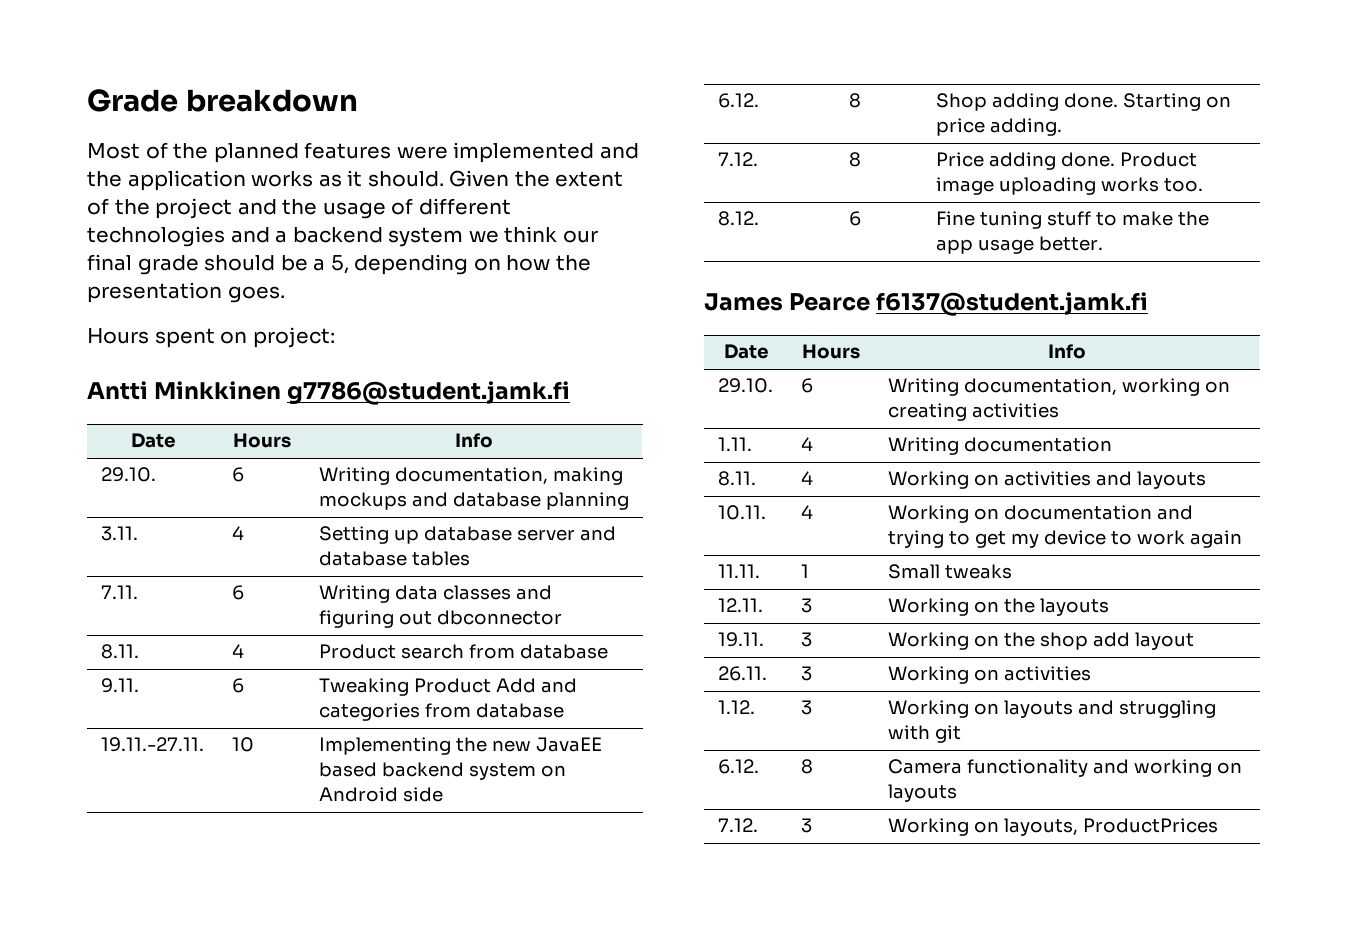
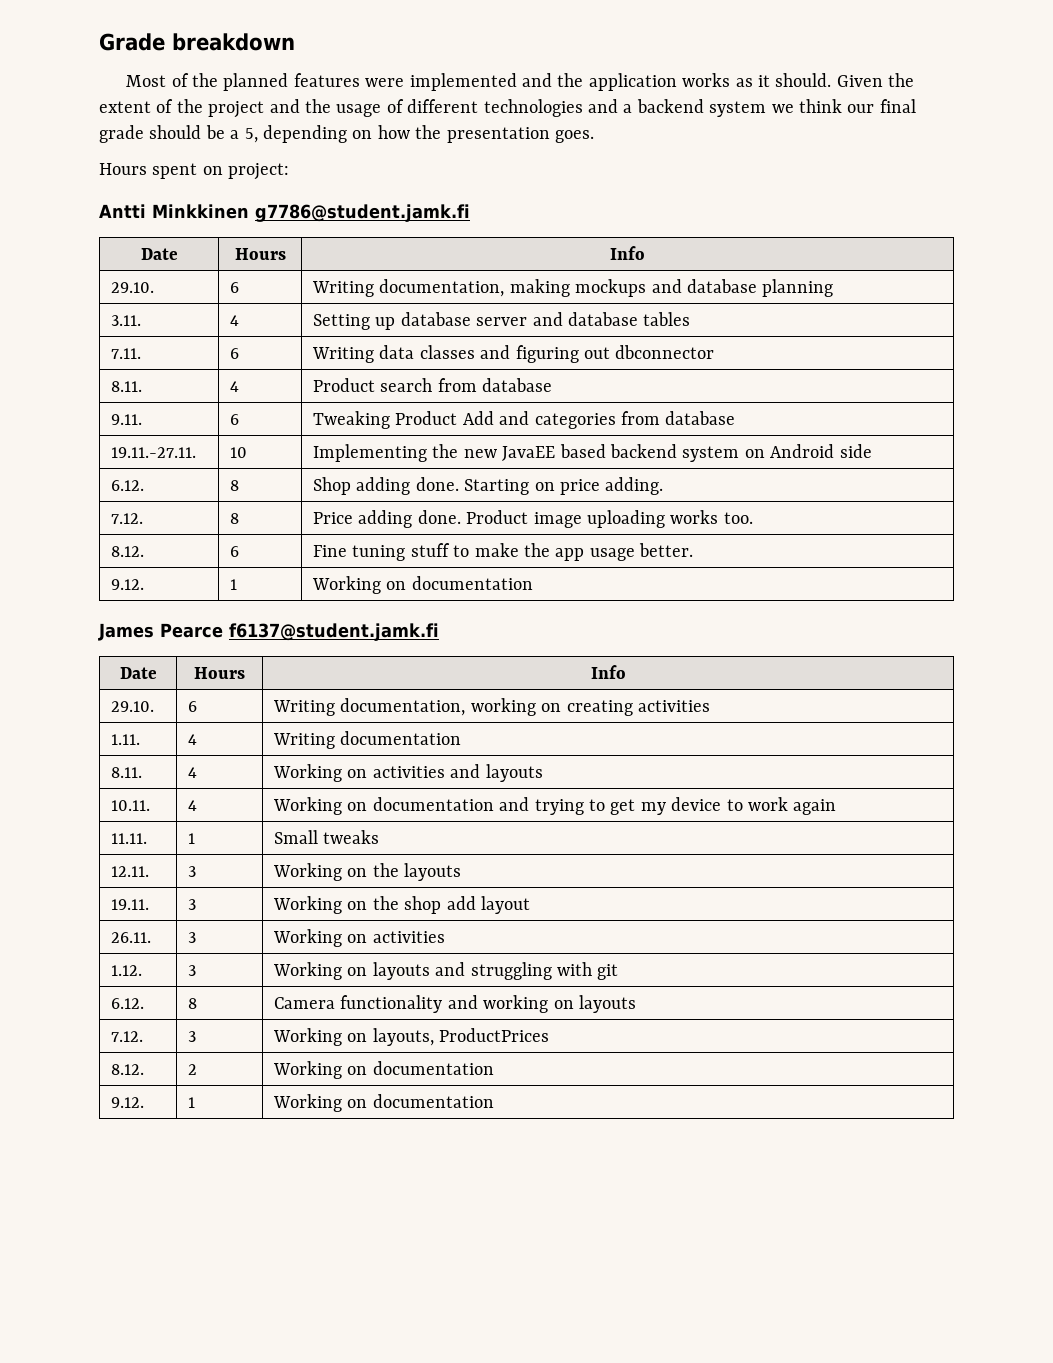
  8.12. | 6 | Fine tuning stuff to make the app usage better.
+ 9.12. | 1 | Working on documentation
+ 8.12. | 2 | Working on documentation
+ 9.12. | 1 | Working on documentation

